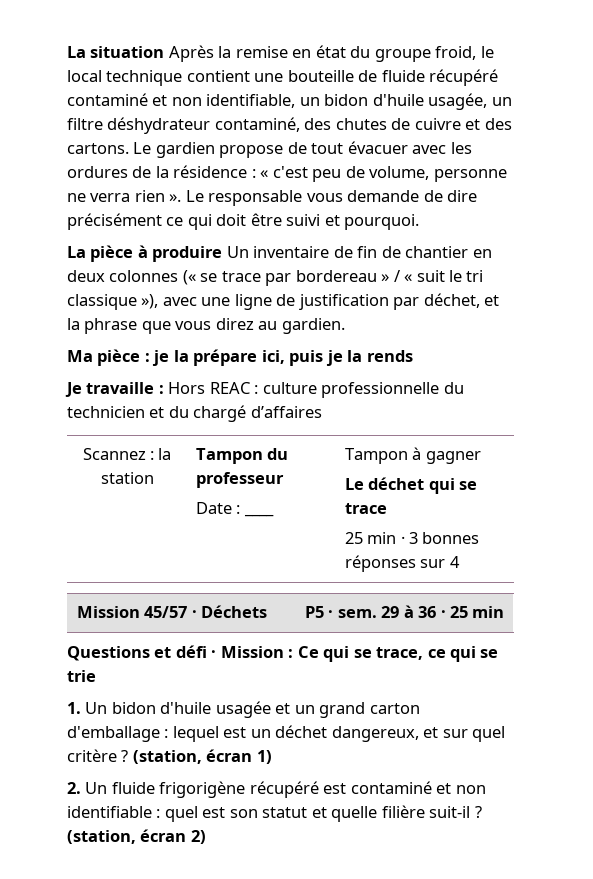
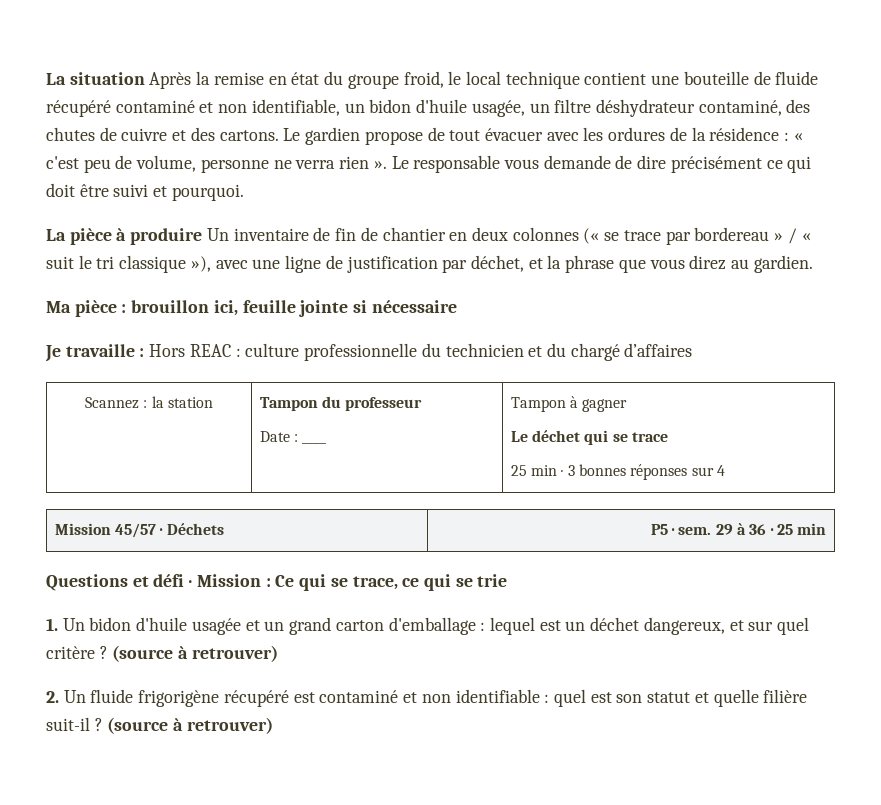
- Ma pièce : je la prépare ici, puis je la rends
+ Ma pièce : brouillon ici, feuille jointe si nécessaire
- 1. Un bidon d'huile usagée et un grand carton d'emballage : lequel est un déchet dangereux, et sur quel critère ? (station, écran 1)
+ 1. Un bidon d'huile usagée et un grand carton d'emballage : lequel est un déchet dangereux, et sur quel critère ? (source à retrouver)
- 2. Un fluide frigorigène récupéré est contaminé et non identifiable : quel est son statut et quelle filière suit-il ? (station, écran 2)
+ 2. Un fluide frigorigène récupéré est contaminé et non identifiable : quel est son statut et quelle filière suit-il ? (source à retrouver)

